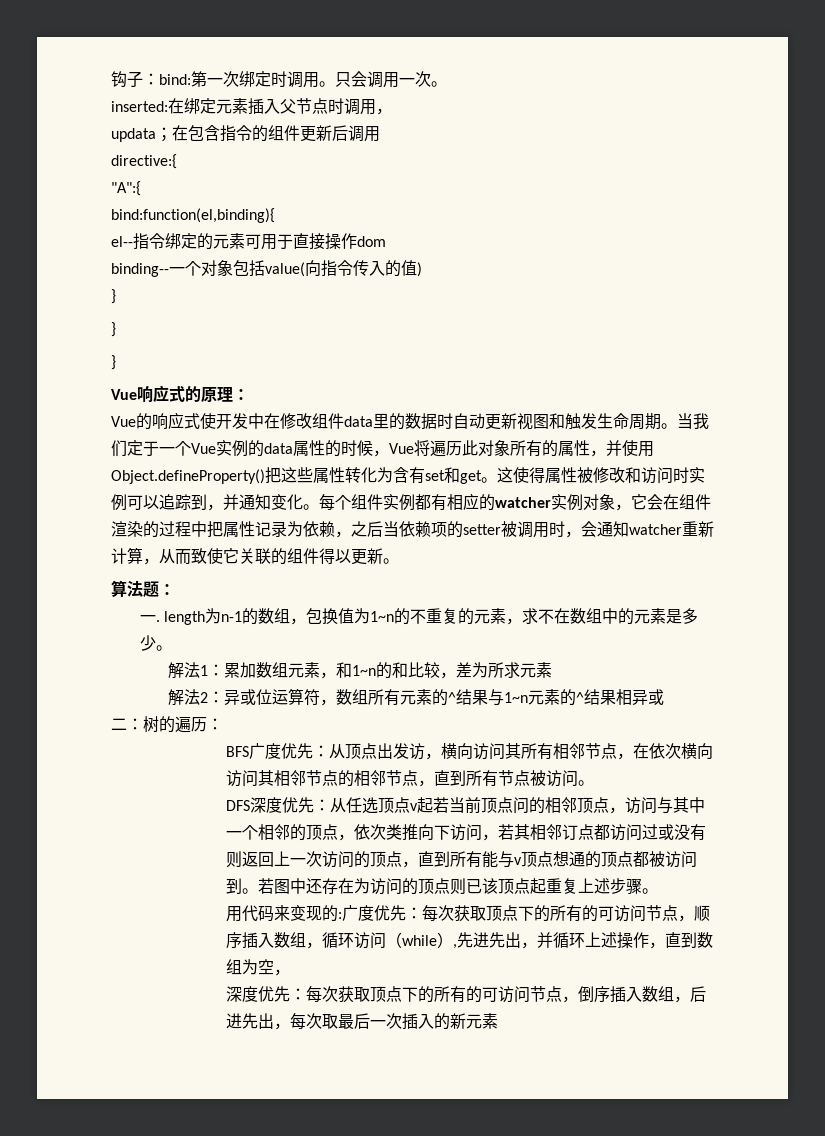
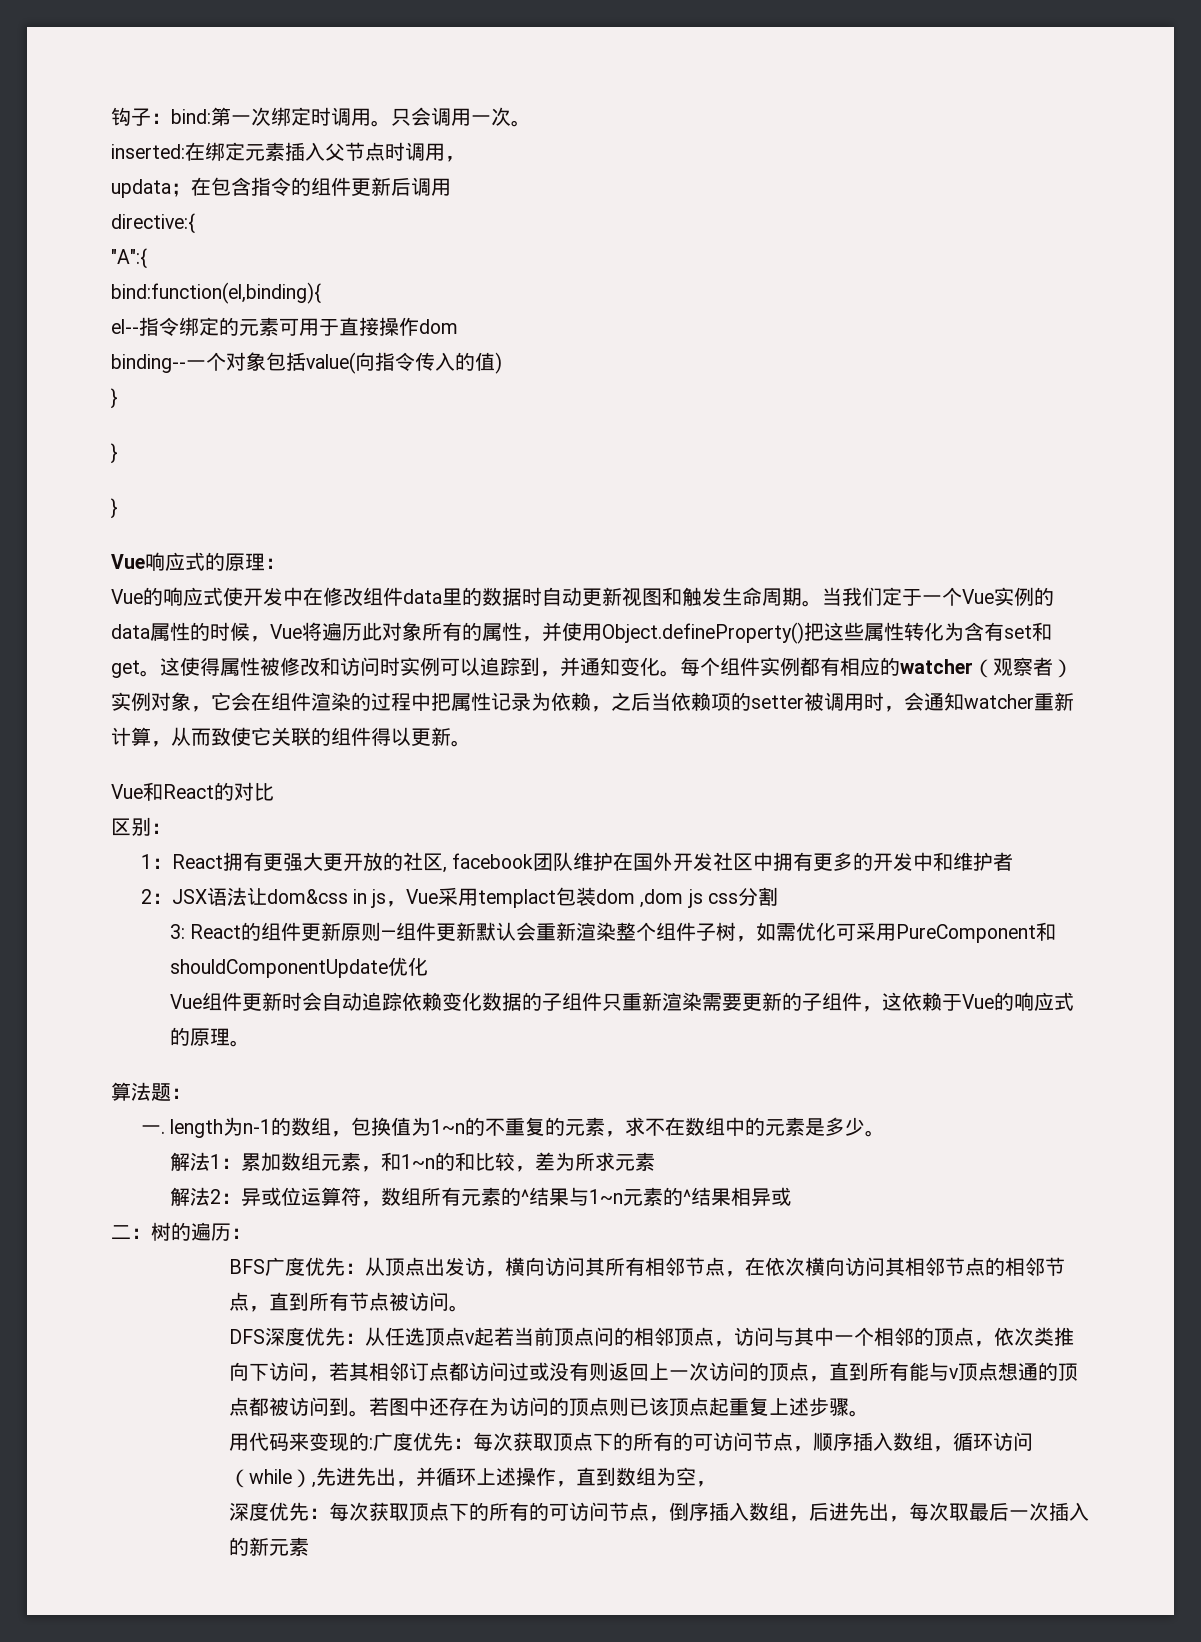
- 每个组件实例都有相应的watcher实例对象，它会在组件渲染的过程中把属性记录为依赖，之后当依赖项的setter被调用时，会通知watcher重新计算，从而致使它关联的组件得以更新。
+ 每个组件实例都有相应的watcher（观察者）实例对象，它会在组件渲染的过程中把属性记录为依赖，之后当依赖项的setter被调用时，会通知watcher重新计算，从而致使它关联的组件得以更新。
+ Vue和React的对比
+ 区别：
+ 1：React拥有更强大更开放的社区, facebook团队维护在国外开发社区中拥有更多的开发中和维护者
+ 2：JSX语法让dom&css in js，Vue采用templact包装dom ,dom js css分割
+ 3: React的组件更新原则—组件更新默认会重新渲染整个组件子树，如需优化可采用PureComponent和shouldComponentUpdate优化
+ Vue组件更新时会自动追踪依赖变化数据的子组件只重新渲染需要更新的子组件，这依赖于Vue的响应式的原理。

